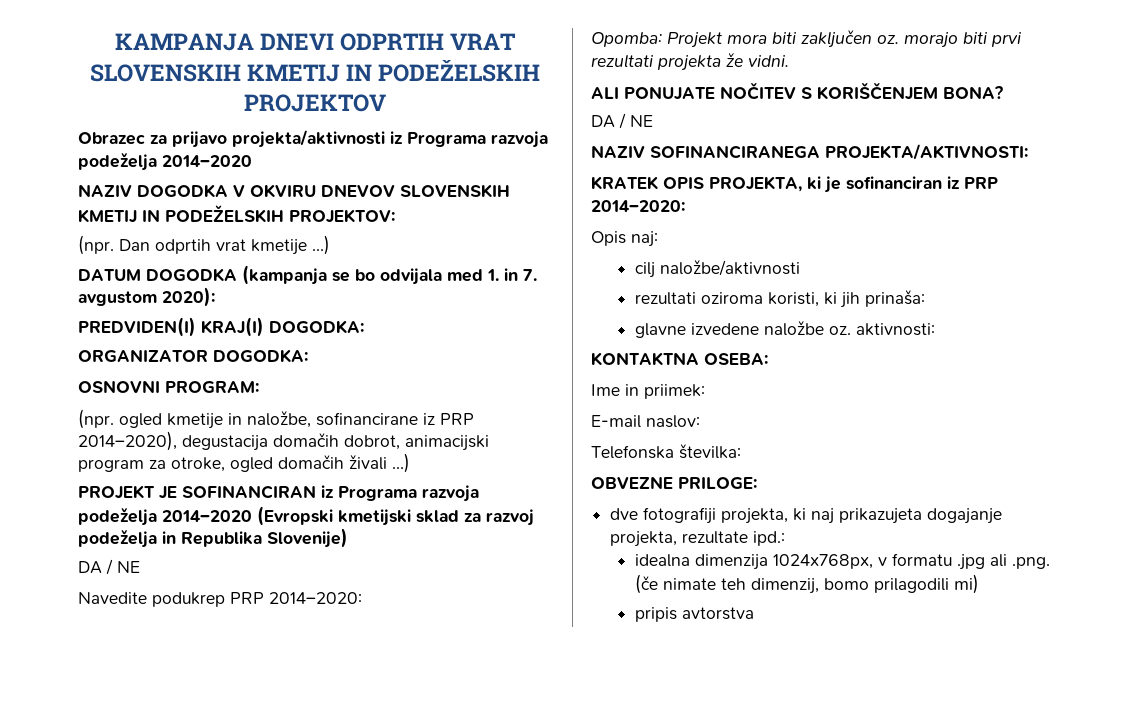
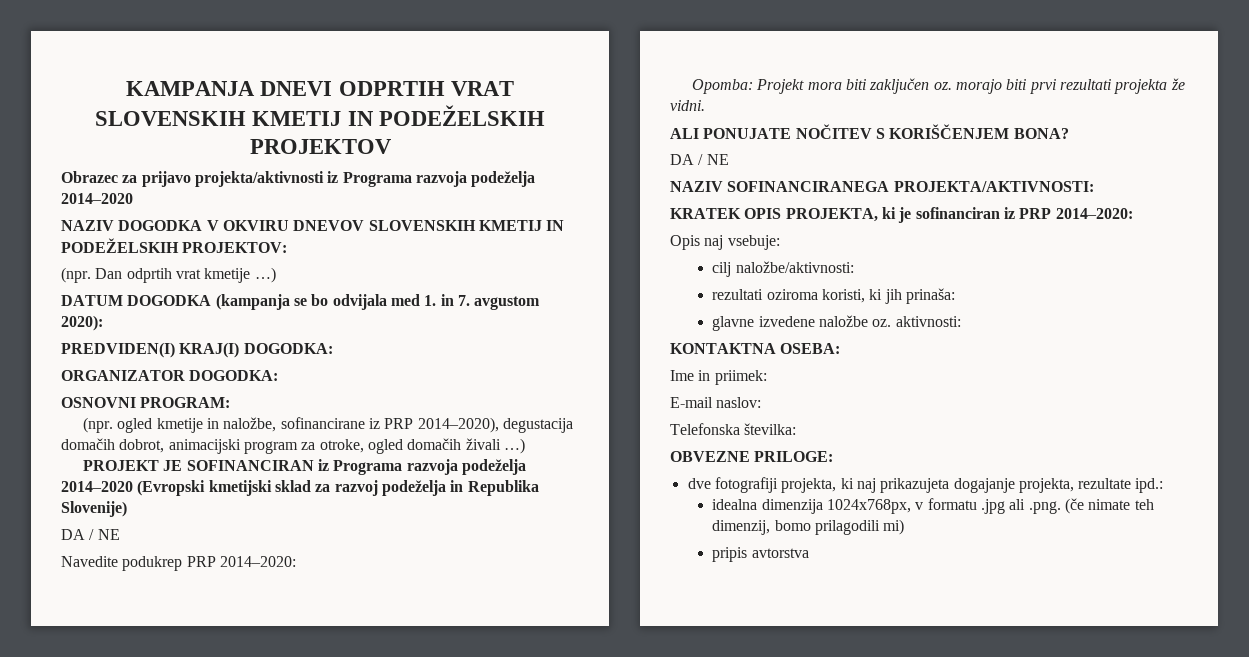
- Opis naj:
+ Opis naj vsebuje:
- cilj naložbe/aktivnosti
+ cilj naložbe/aktivnosti:

